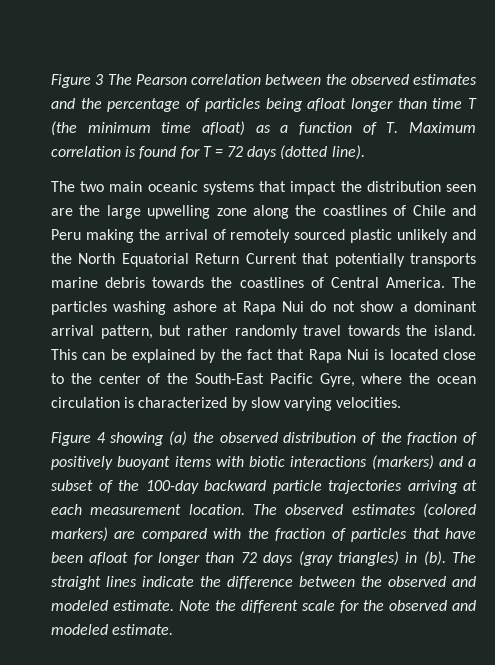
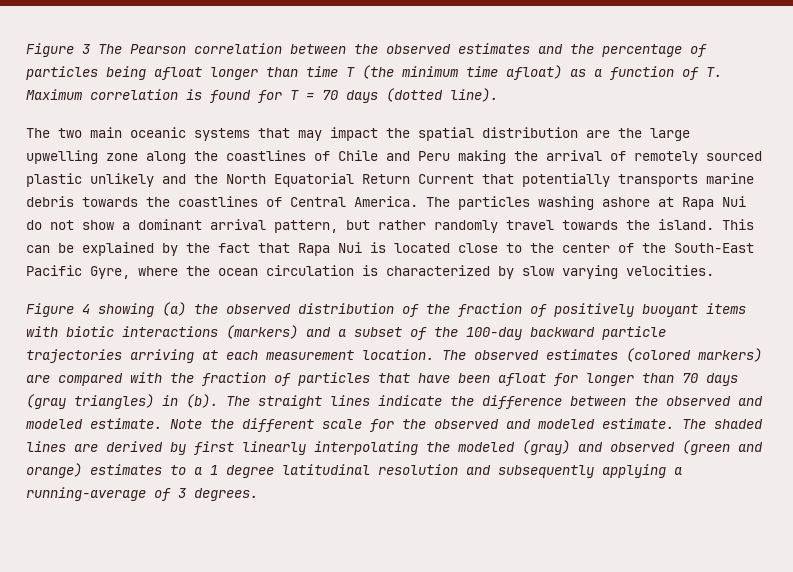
- Figure 3 The Pearson correlation between the observed estimates and the percentage of particles being afloat longer than time T (the minimum time afloat) as a function of T. Maximum correlation is found for T = 72 days (dotted line).
+ Figure 3 The Pearson correlation between the observed estimates and the percentage of particles being afloat longer than time T (the minimum time afloat) as a function of T. Maximum correlation is found for T = 70 days (dotted line).
- The two main oceanic systems that impact the distribution seen are the large upwelling zone along the coastlines of Chile and Peru making the arrival of remotely sourced plastic unlikely and the North Equatorial Return Current that potentially transports marine debris towards the coastlines of Central America.
+ The two main oceanic systems that may impact the spatial distribution are the large upwelling zone along the coastlines of Chile and Peru making the arrival of remotely sourced plastic unlikely and the North Equatorial Return Current that potentially transports marine debris towards the coastlines of Central America.
- The observed estimates (colored markers) are compared with the fraction of particles that have been afloat for longer than 72 days (gray triangles) in (b).
+ The observed estimates (colored markers) are compared with the fraction of particles that have been afloat for longer than 70 days (gray triangles) in (b).
+ The shaded lines are derived by first linearly interpolating the modeled (gray) and observed (green and orange) estimates to a 1 degree latitudinal resolution and subsequently applying a running-average of 3 degrees.

